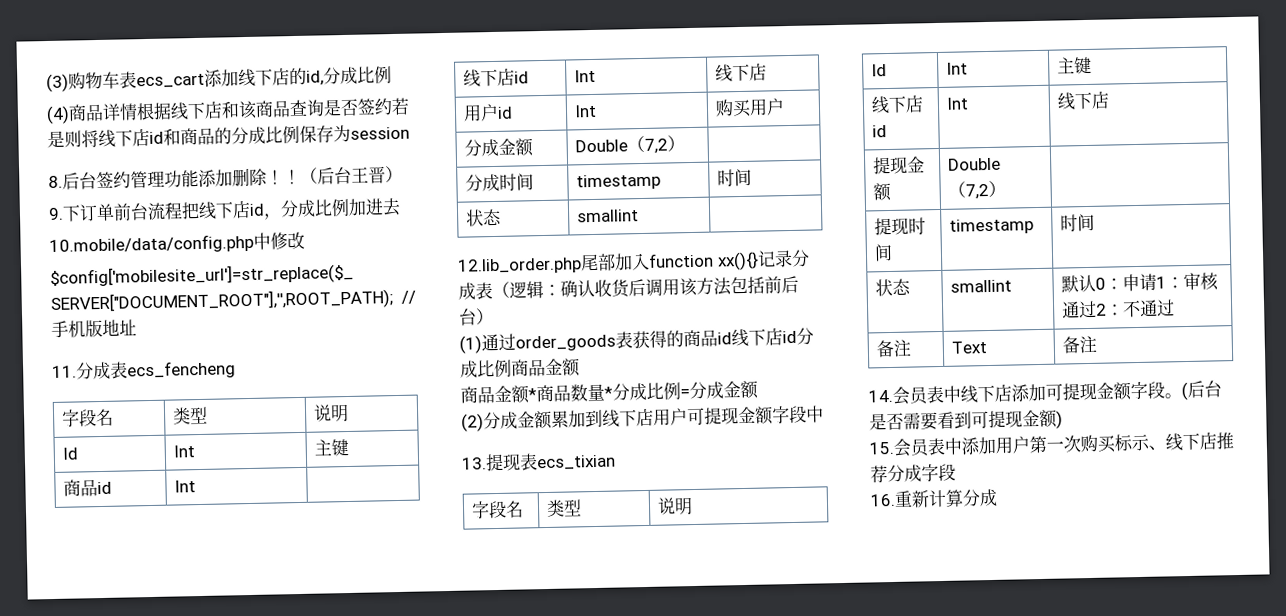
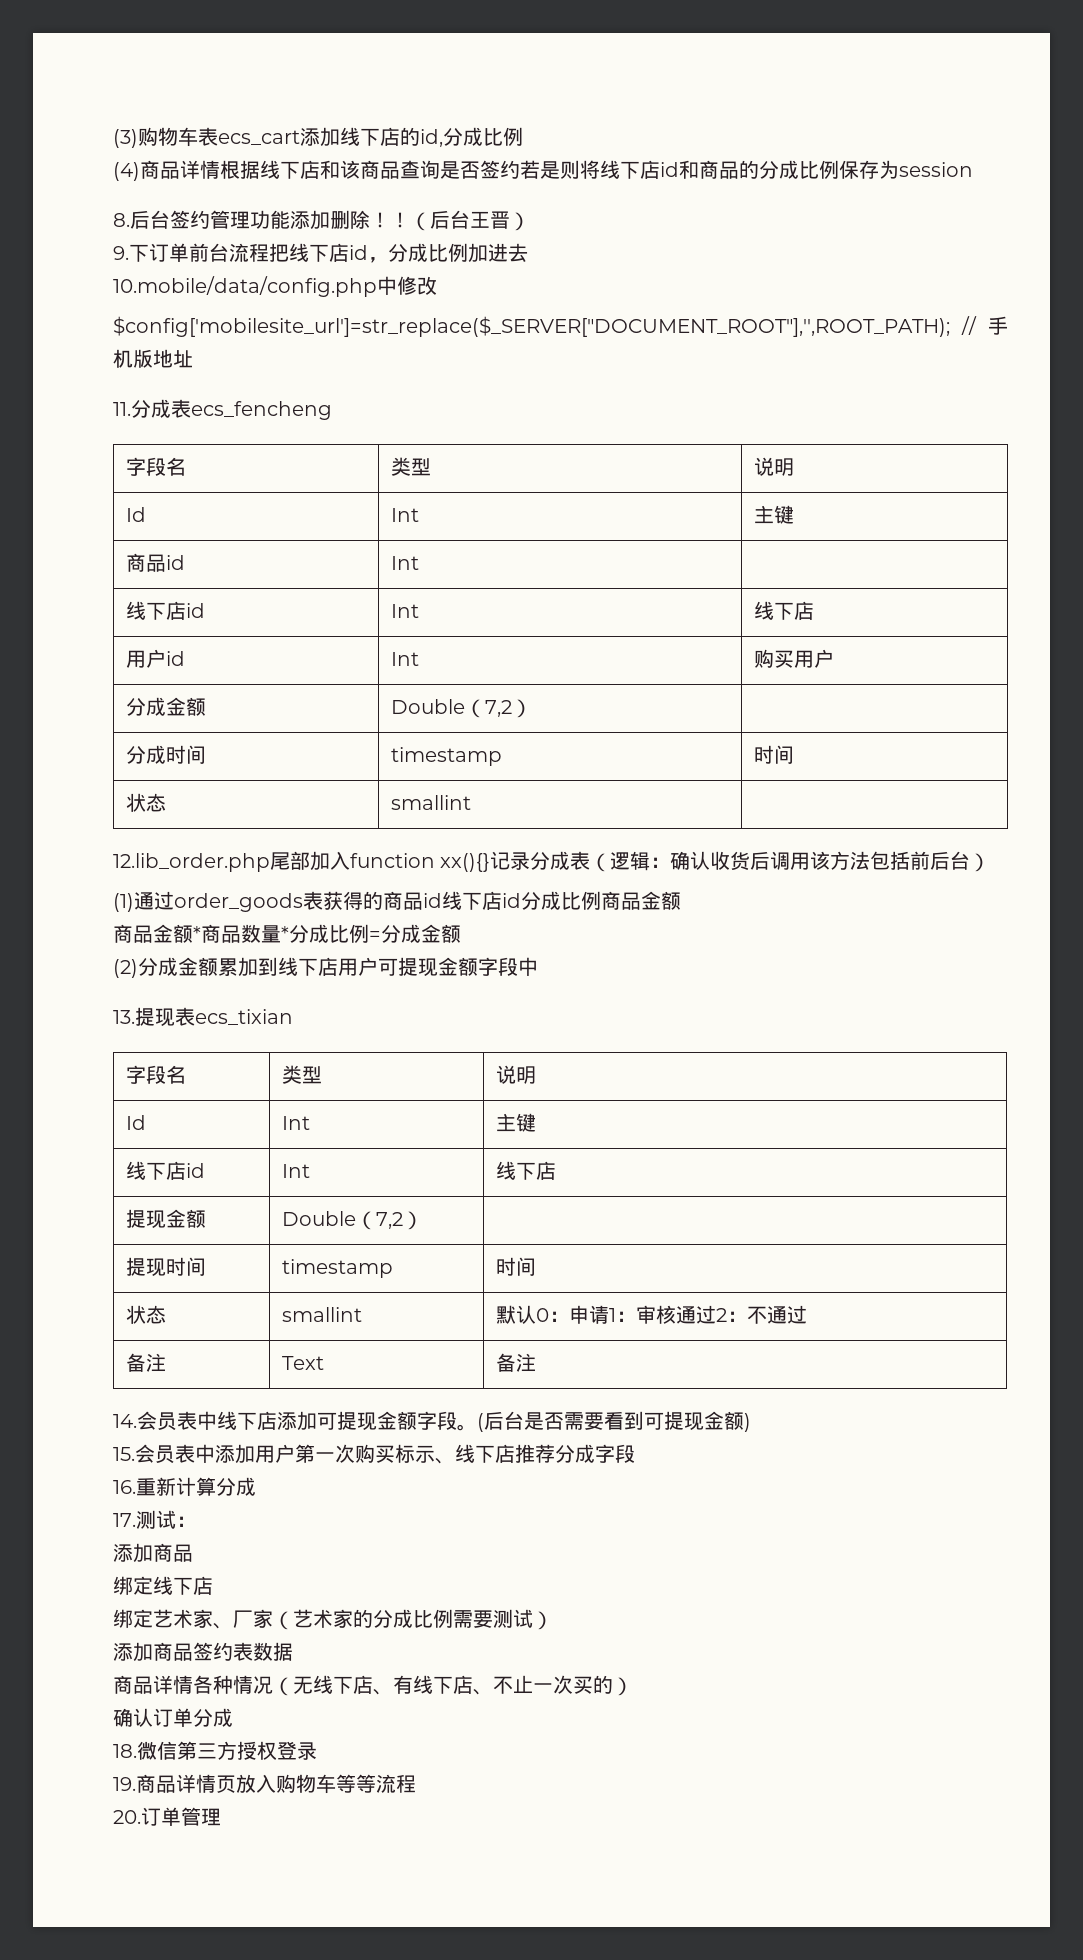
+ 17.测试：
+ 添加商品
+ 绑定线下店
+ 绑定艺术家、厂家（艺术家的分成比例需要测试）
+ 添加商品签约表数据
+ 商品详情各种情况（无线下店、有线下店、不止一次买的）
+ 确认订单分成
+ 18.微信第三方授权登录
+ 19.商品详情页放入购物车等等流程
+ 20.订单管理

